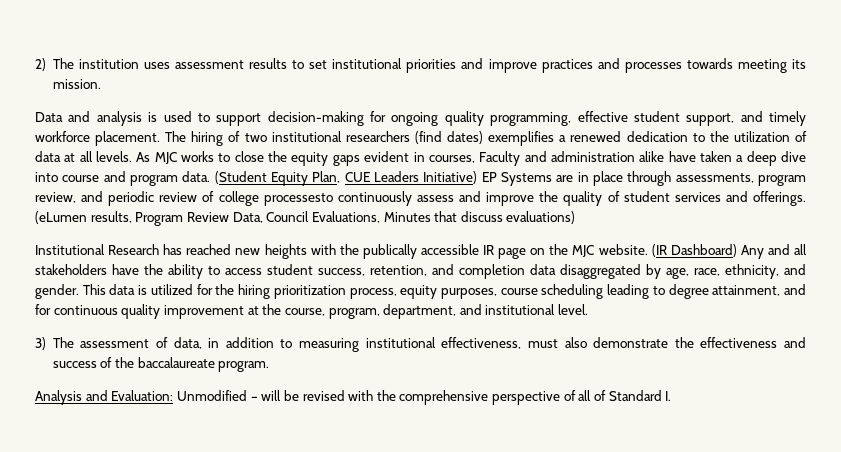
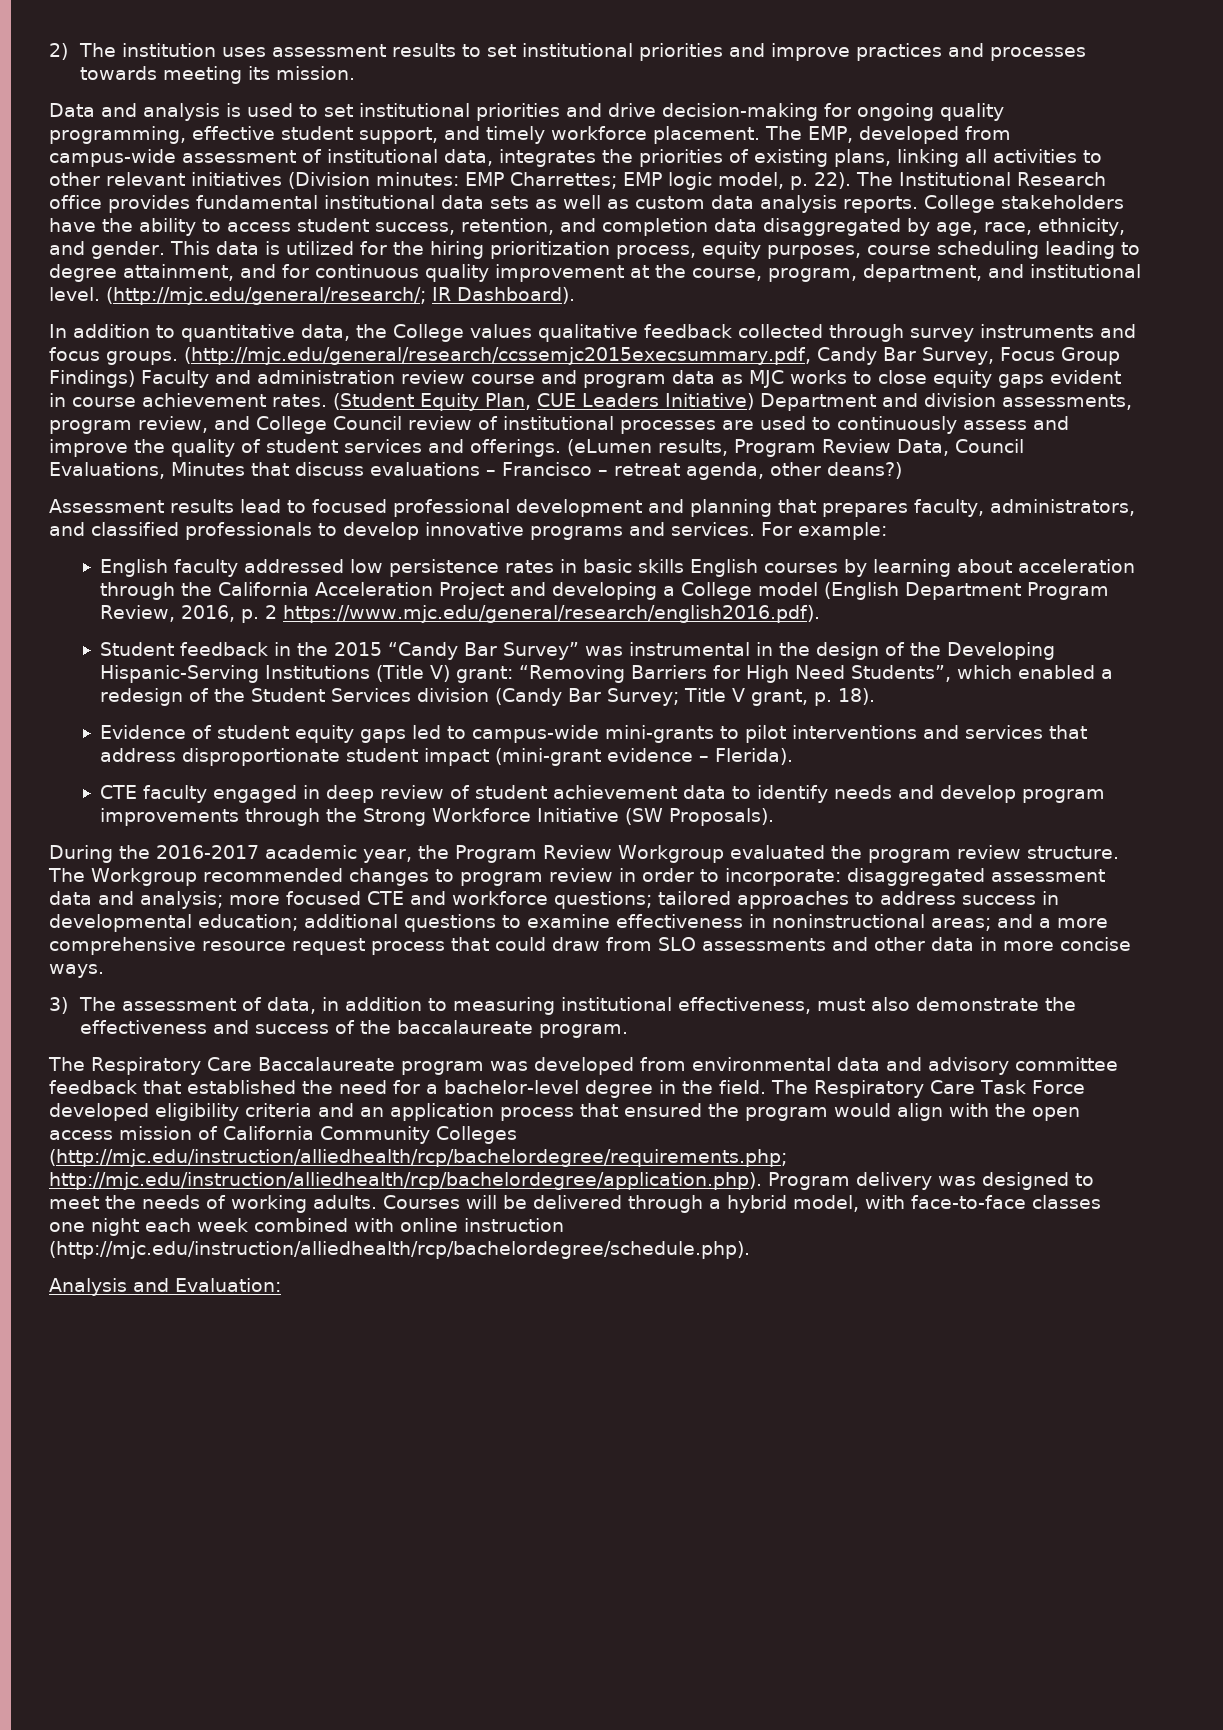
- Data and analysis is used to support decision-making for ongoing quality programming, effective student support, and timely workforce placement.
+ Data and analysis is used to set institutional priorities and drive decision-making for ongoing quality programming, effective student support, and timely workforce placement.
- The hiring of two institutional researchers (find dates) exemplifies a renewed dedication to the utilization of data at all levels. As MJC works to close the equity gaps evident in courses, Faculty and administration alike have taken a deep dive into course and program data. (Student Equity Plan, CUE Leaders Initiative) EP Systems are in place through assessments, program review, and periodic review of college processesto continuously assess and improve the quality of student services and offerings. (eLumen results, Program Review Data, Council Evaluations, Minutes that discuss evaluations)
- Institutional Research has reached new heights with the publically accessible IR page on the MJC website. (IR Dashboard) Any and all stakeholders have the ability to access student success, retention, and completion data disaggregated by age, race, ethnicity, and gender.
+ The EMP, developed from campus-wide assessment of institutional data, integrates the priorities of existing plans, linking all activities to other relevant initiatives (Division minutes: EMP Charrettes; EMP logic model, p. 22). The Institutional Research office provides fundamental institutional data sets as well as custom data analysis reports. College stakeholders have the ability to access student success, retention, and completion data disaggregated by age, race, ethnicity, and gender.
+ (http://mjc.edu/general/research/; IR Dashboard).
+ In addition to quantitative data, the College values qualitative feedback collected through survey instruments and focus groups. (http://mjc.edu/general/research/ccssemjc2015execsummary.pdf, Candy Bar Survey, Focus Group Findings) Faculty and administration review course and program data as MJC works to close equity gaps evident in course achievement rates. (Student Equity Plan, CUE Leaders Initiative) Department and division assessments, program review, and College Council review of institutional processes are used to continuously assess and improve the quality of student services and offerings. (eLumen results, Program Review Data, Council Evaluations, Minutes that discuss evaluations – Francisco – retreat agenda, other deans?)
+ Assessment results lead to focused professional development and planning that prepares faculty, administrators, and classified professionals to develop innovative programs and services. For example:
+ English faculty addressed low persistence rates in basic skills English courses by learning about acceleration through the California Acceleration Project and developing a College model (English Department Program Review, 2016, p. 2 https://www.mjc.edu/general/research/english2016.pdf).
+ Student feedback in the 2015 “Candy Bar Survey” was instrumental in the design of the Developing Hispanic-Serving Institutions (Title V) grant: “Removing Barriers for High Need Students”, which enabled a redesign of the Student Services division (Candy Bar Survey; Title V grant, p. 18).
+ Evidence of student equity gaps led to campus-wide mini-grants to pilot interventions and services that address disproportionate student impact (mini-grant evidence – Flerida).
+ CTE faculty engaged in deep review of student achievement data to identify needs and develop program improvements through the Strong Workforce Initiative (SW Proposals).
+ During the 2016-2017 academic year, the Program Review Workgroup evaluated the program review structure. The Workgroup recommended changes to program review in order to incorporate: disaggregated assessment data and analysis; more focused CTE and workforce questions; tailored approaches to address success in developmental education; additional questions to examine effectiveness in noninstructional areas; and a more comprehensive resource request process that could draw from SLO assessments and other data in more concise ways.
- Analysis and Evaluation: Unmodified – will be revised with the comprehensive perspective of all of Standard I.
+ The Respiratory Care Baccalaureate program was developed from environmental data and advisory committee feedback that established the need for a bachelor-level degree in the field. The Respiratory Care Task Force developed eligibility criteria and an application process that ensured the program would align with the open access mission of California Community Colleges (http://mjc.edu/instruction/alliedhealth/rcp/bachelordegree/requirements.php; http://mjc.edu/instruction/alliedhealth/rcp/bachelordegree/application.php). Program delivery was designed to meet the needs of working adults. Courses will be delivered through a hybrid model, with face-to-face classes one night each week combined with online instruction (http://mjc.edu/instruction/alliedhealth/rcp/bachelordegree/schedule.php).
+ Analysis and Evaluation:

